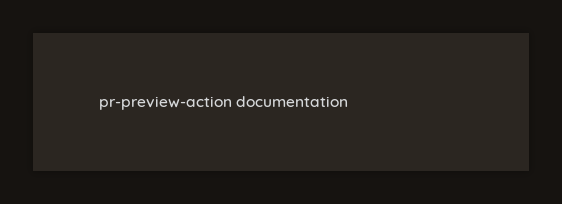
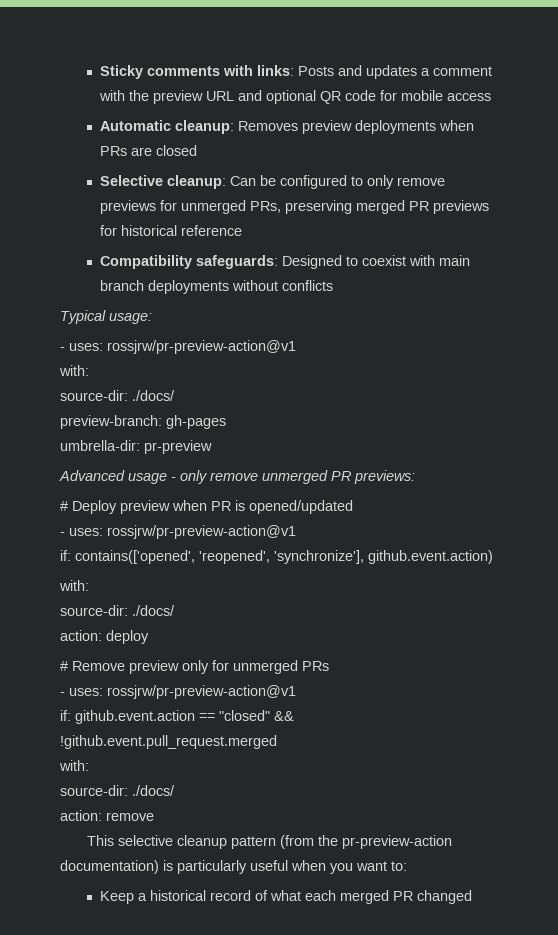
- pr-preview-action documentation
+ Sticky comments with links: Posts and updates a comment with the preview URL and optional QR code for mobile access
+ Automatic cleanup: Removes preview deployments when PRs are closed
+ Selective cleanup: Can be configured to only remove previews for unmerged PRs, preserving merged PR previews for historical reference
+ Compatibility safeguards: Designed to coexist with main branch deployments without conflicts
+ Typical usage:
+ - uses: rossjrw/pr-preview-action@v1
+ with:
+ source-dir: ./docs/
+ preview-branch: gh-pages
+ umbrella-dir: pr-preview
+ Advanced usage - only remove unmerged PR previews:
+ # Deploy preview when PR is opened/updated
+ - uses: rossjrw/pr-preview-action@v1
+ if: contains(['opened', 'reopened', 'synchronize'], github.event.action)
+ with:
+ source-dir: ./docs/
+ action: deploy
+ # Remove preview only for unmerged PRs
+ - uses: rossjrw/pr-preview-action@v1
+ if: github.event.action == "closed" && !github.event.pull_request.merged
+ with:
+ source-dir: ./docs/
+ action: remove
+ This selective cleanup pattern (from the pr-preview-action documentation) is particularly useful when you want to:
+ Keep a historical record of what each merged PR changed

